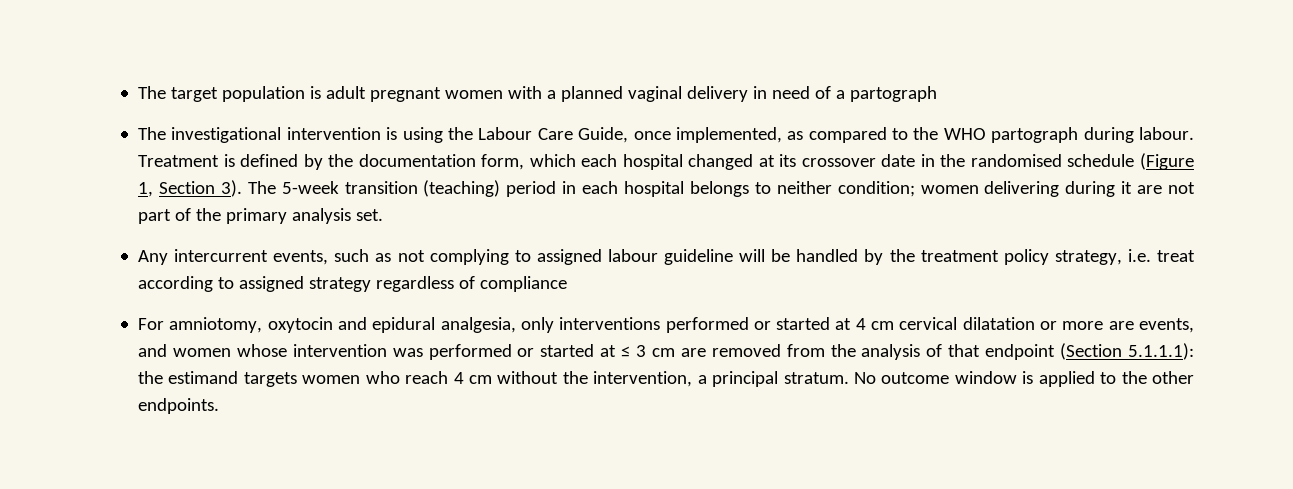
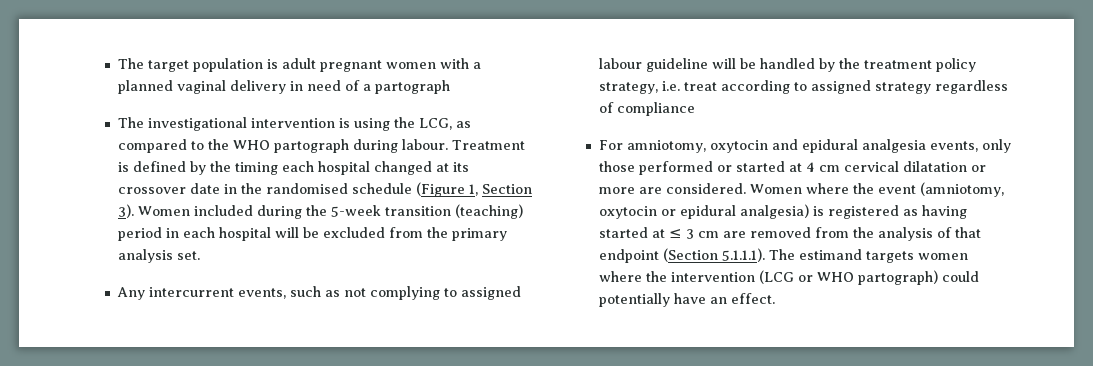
- The investigational intervention is using the Labour Care Guide, once implemented, as compared to the WHO partograph during labour.
+ The investigational intervention is using the LCG, as compared to the WHO partograph during labour.
- Treatment is defined by the documentation form, which each hospital changed at its crossover date in the randomised schedule (Figure 1, Section 3).
+ Treatment is defined by the timing each hospital changed at its crossover date in the randomised schedule (Figure 1, Section 3).
- The 5-week transition (teaching) period in each hospital belongs to neither condition; women delivering during it are not part of the primary analysis set.
+ Women included during the 5-week transition (teaching) period in each hospital will be excluded from the primary analysis set.
- For amniotomy, oxytocin and epidural analgesia, only interventions performed or started at 4 cm cervical dilatation or more are events, and women whose intervention was performed or started at ≤ 3 cm are removed from the analysis of that endpoint (Section 5.1.1.1): the estimand targets women who reach 4 cm without the intervention, a principal stratum. No outcome window is applied to the other endpoints.
+ For amniotomy, oxytocin and epidural analgesia events, only those performed or started at 4 cm cervical dilatation or more are considered. Women where the event (amniotomy, oxytocin or epidural analgesia) is registered as having started at ≤ 3 cm are removed from the analysis of that endpoint (Section 5.1.1.1). The estimand targets women where the intervention (LCG or WHO partograph) could potentially have an effect.

